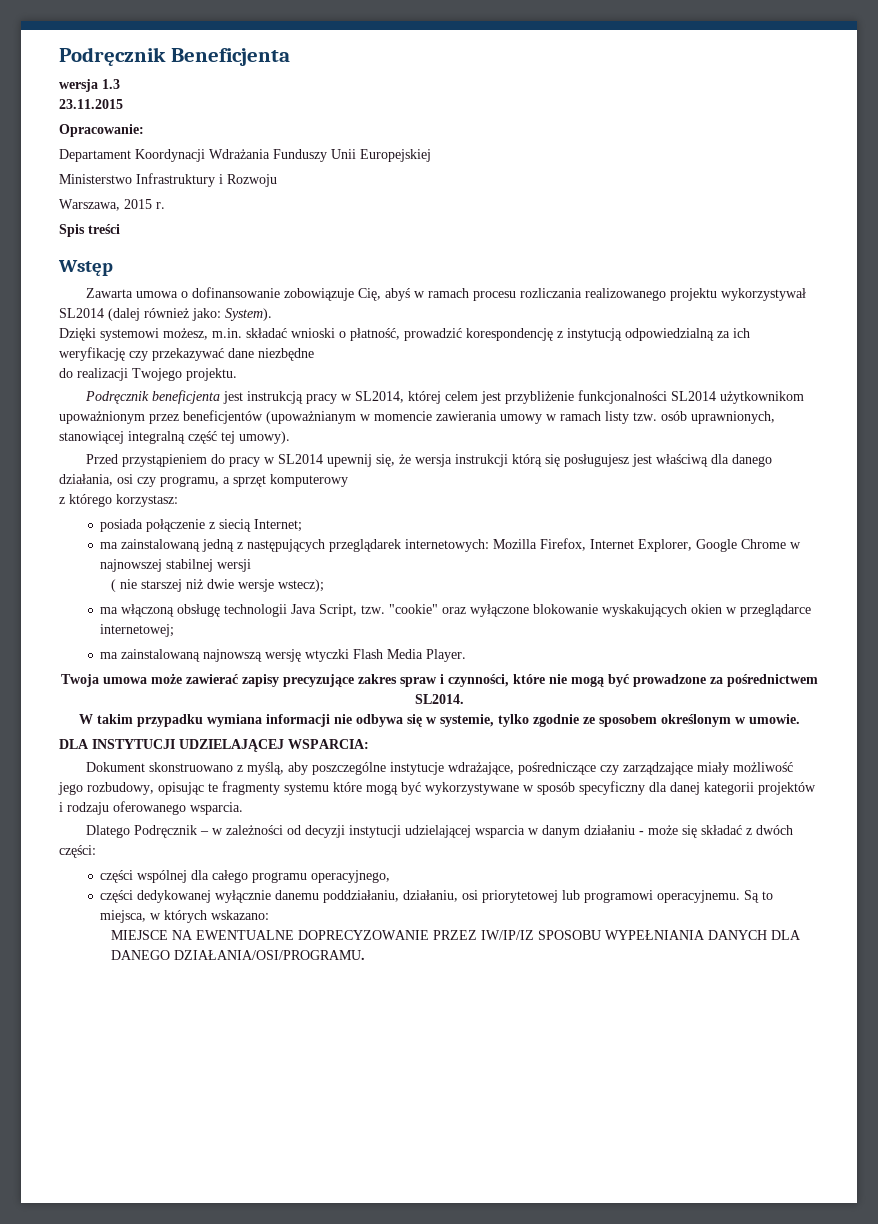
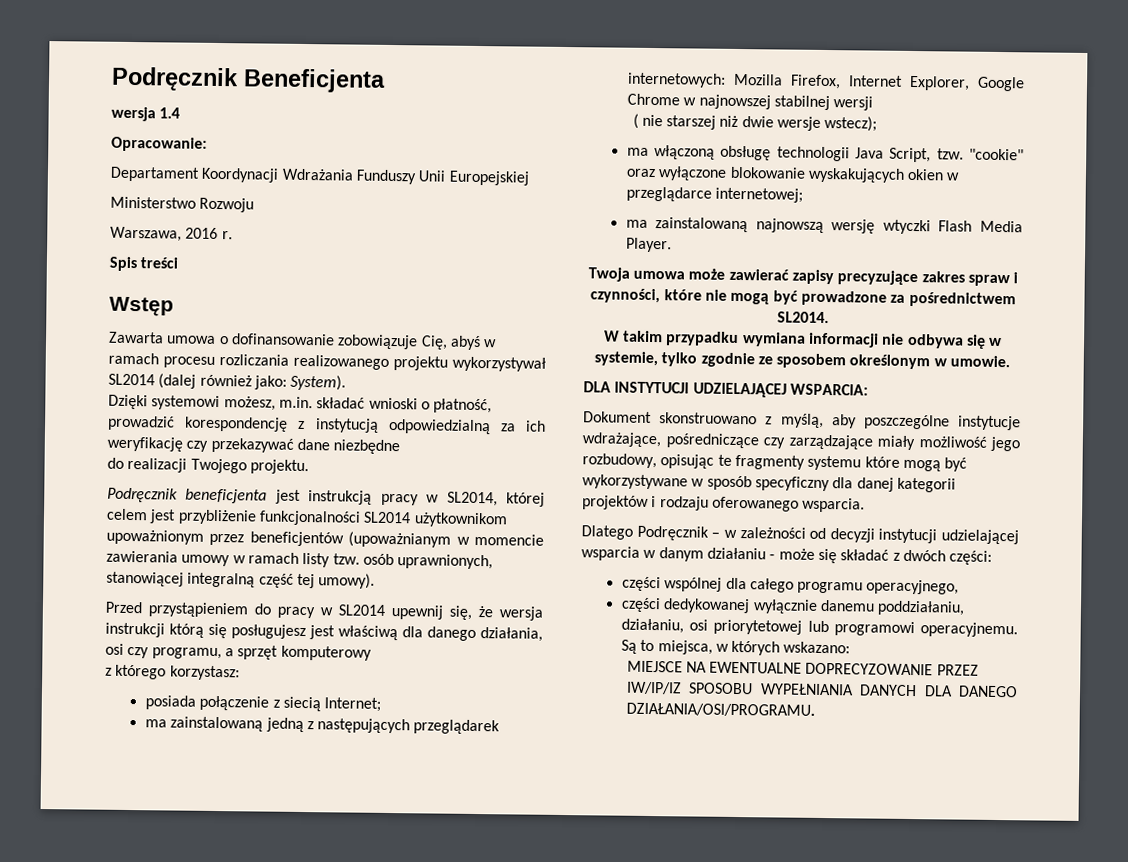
- wersja 1.3
- 23.11.2015
+ wersja 1.4
- Ministerstwo Infrastruktury i Rozwoju
+ Ministerstwo Rozwoju
- Warszawa, 2015 r.
+ Warszawa, 2016 r.

